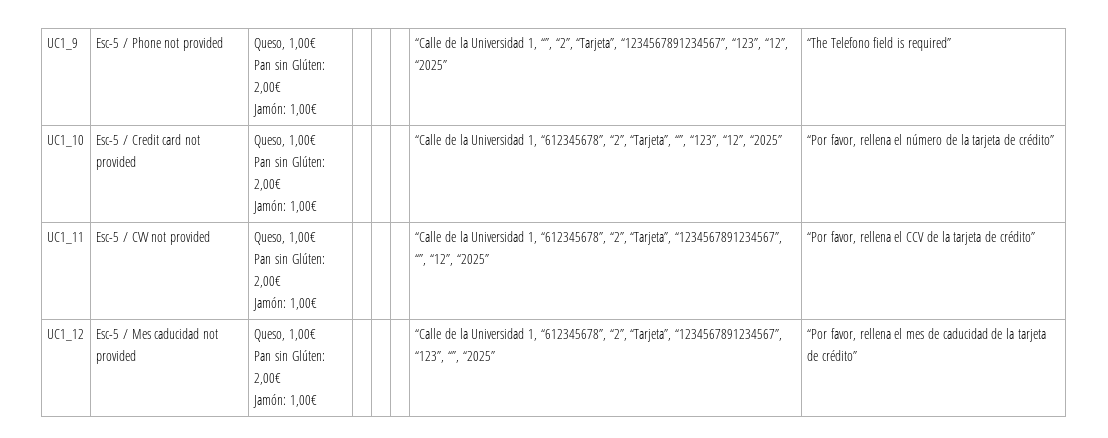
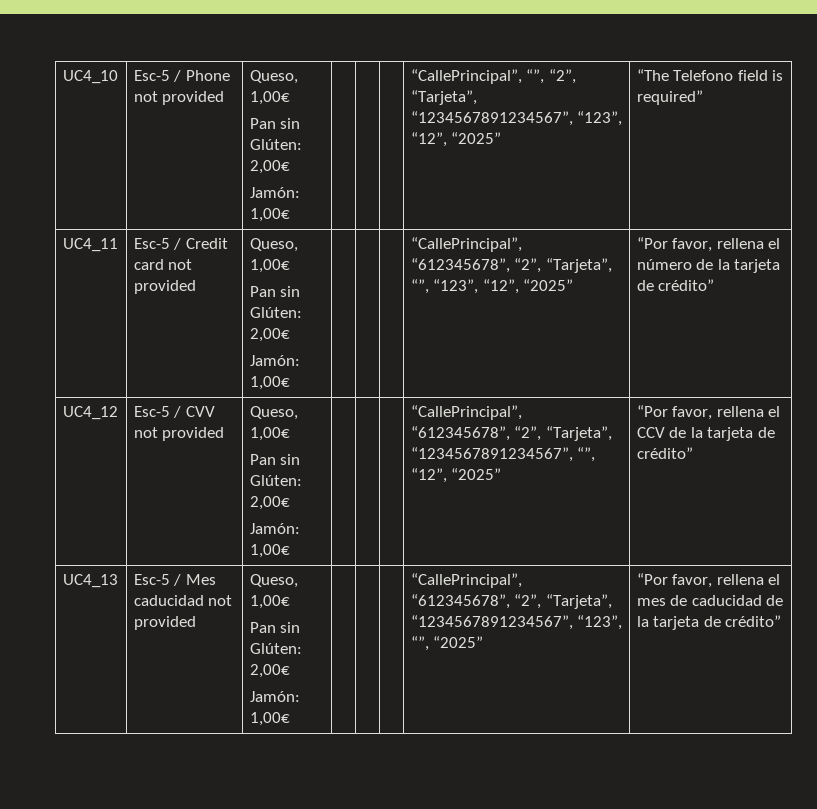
- UC1_9 | Esc-5 / Phone not provided | Queso, 1,00€
+ UC4_10 | Esc-5 / Phone not provided | Queso, 1,00€
  Pan sin Glúten: 2,00€
- Jamón: 1,00€ | | | | “Calle de la Universidad 1, “”, “2”, “Tarjeta”, “1234567891234567”, “123”, “12”, “2025” | “The Telefono field is required”
+ Jamón: 1,00€ | | | | “CallePrincipal”, “”, “2”, “Tarjeta”, “1234567891234567”, “123”, “12”, “2025” | “The Telefono field is required”
- UC1_10 | Esc-5 / Credit card not provided | Queso, 1,00€
+ UC4_11 | Esc-5 / Credit card not provided | Queso, 1,00€
  Pan sin Glúten: 2,00€
- Jamón: 1,00€ | | | | “Calle de la Universidad 1, “612345678”, “2”, “Tarjeta”, “”, “123”, “12”, “2025” | “Por favor, rellena el número de la tarjeta de crédito”
+ Jamón: 1,00€ | | | | “CallePrincipal”, “612345678”, “2”, “Tarjeta”, “”, “123”, “12”, “2025” | “Por favor, rellena el número de la tarjeta de crédito”
- UC1_11 | Esc-5 / CVV not provided | Queso, 1,00€
+ UC4_12 | Esc-5 / CVV not provided | Queso, 1,00€
  Pan sin Glúten: 2,00€
- Jamón: 1,00€ | | | | “Calle de la Universidad 1, “612345678”, “2”, “Tarjeta”, “1234567891234567”, “”, “12”, “2025” | “Por favor, rellena el CCV de la tarjeta de crédito”
+ Jamón: 1,00€ | | | | “CallePrincipal”, “612345678”, “2”, “Tarjeta”, “1234567891234567”, “”, “12”, “2025” | “Por favor, rellena el CCV de la tarjeta de crédito”
- UC1_12 | Esc-5 / Mes caducidad not provided | Queso, 1,00€
+ UC4_13 | Esc-5 / Mes caducidad not provided | Queso, 1,00€
  Pan sin Glúten: 2,00€
- Jamón: 1,00€ | | | | “Calle de la Universidad 1, “612345678”, “2”, “Tarjeta”, “1234567891234567”, “123”, “”, “2025” | “Por favor, rellena el mes de caducidad de la tarjeta de crédito”
+ Jamón: 1,00€ | | | | “CallePrincipal”, “612345678”, “2”, “Tarjeta”, “1234567891234567”, “123”, “”, “2025” | “Por favor, rellena el mes de caducidad de la tarjeta de crédito”

